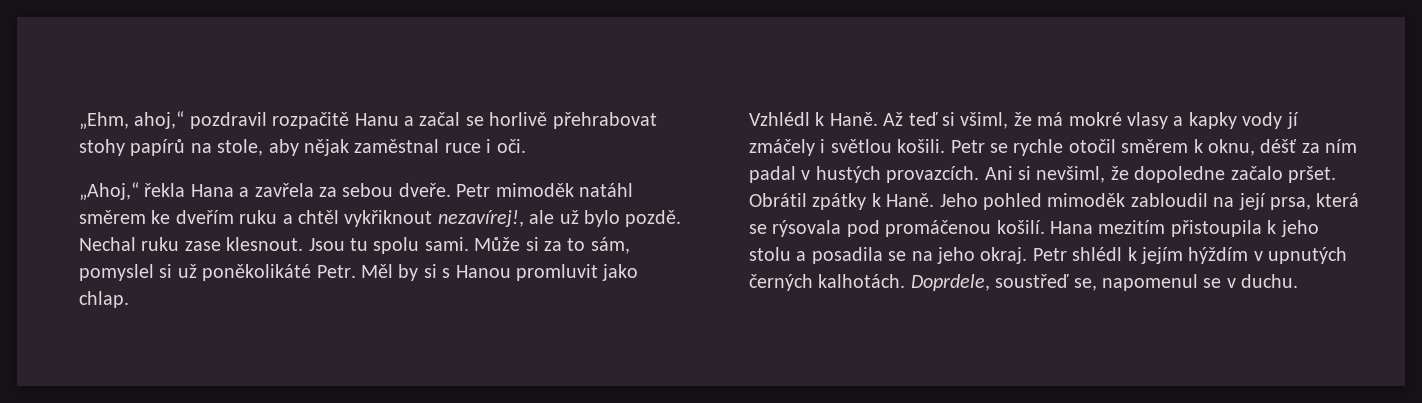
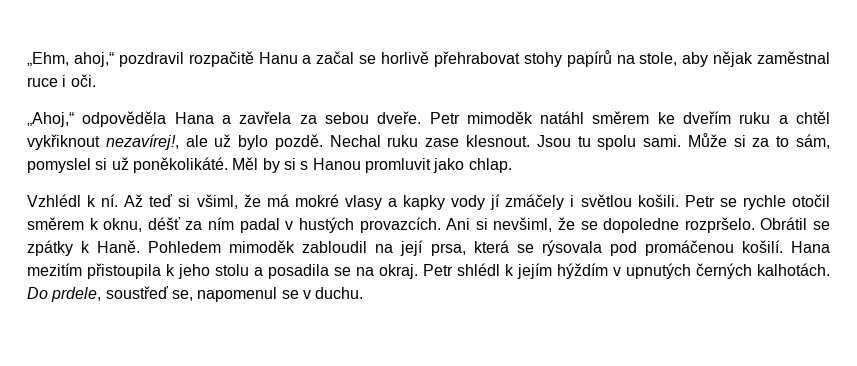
- „Ahoj,“ řekla Hana a zavřela za sebou dveře.
+ „Ahoj,“ odpověděla Hana a zavřela za sebou dveře.
- Může si za to sám, pomyslel si už poněkolikáté Petr.
+ Může si za to sám, pomyslel si už poněkolikáté.
- Vzhlédl k Haně.
+ Vzhlédl k ní.
- Ani si nevšiml, že dopoledne začalo pršet. Obrátil zpátky k Haně.
+ Ani si nevšiml, že se dopoledne rozpršelo. Obrátil se zpátky k Haně.
- Jeho pohled mimoděk zabloudil na její prsa, která se rýsovala pod promáčenou košilí.
+ Pohledem mimoděk zabloudil na její prsa, která se rýsovala pod promáčenou košilí.
- Hana mezitím přistoupila k jeho stolu a posadila se na jeho okraj.
+ Hana mezitím přistoupila k jeho stolu a posadila se na okraj.
- Doprdele, soustřeď se, napomenul se v duchu.
+ Do prdele, soustřeď se, napomenul se v duchu.

